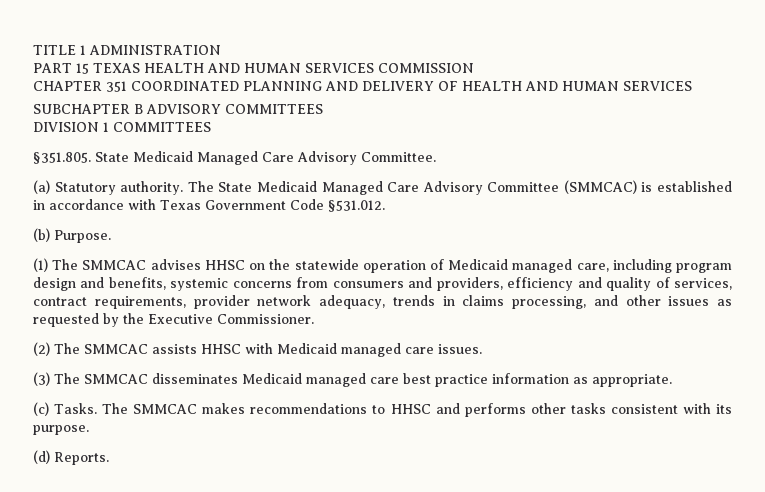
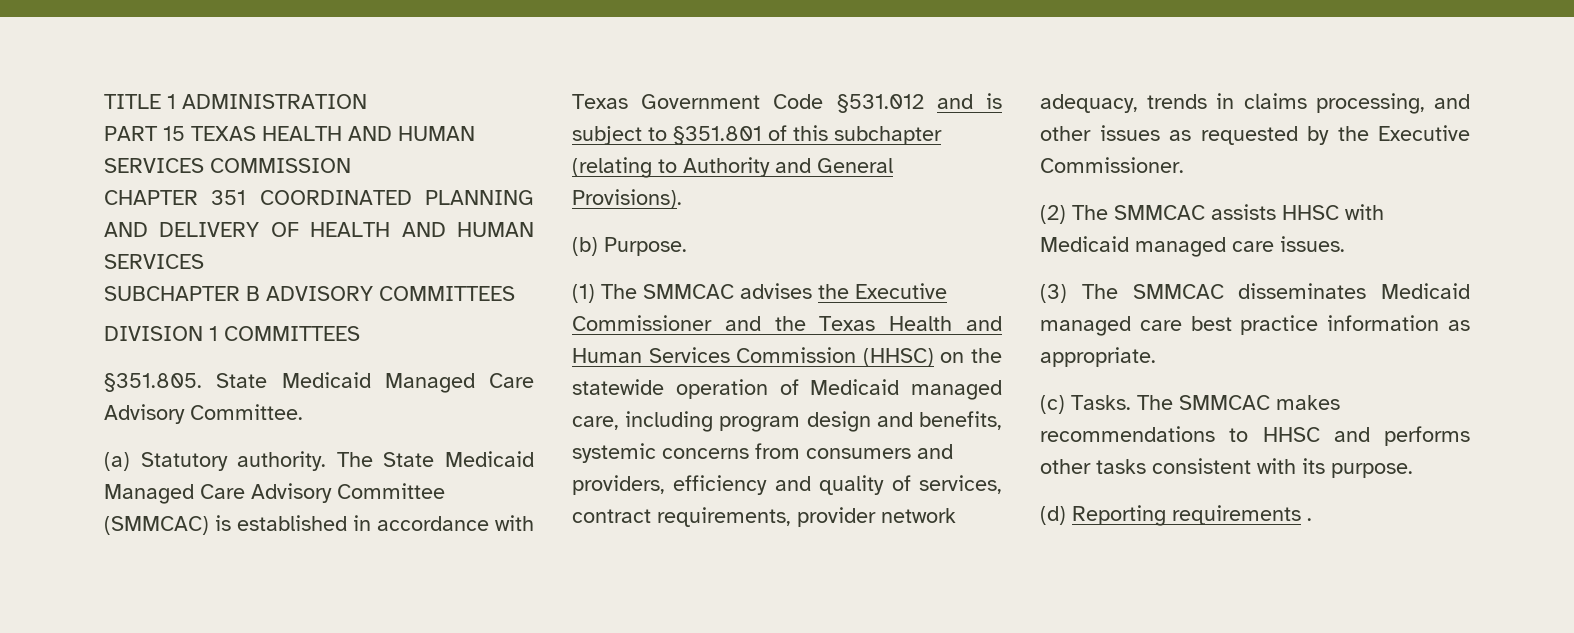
- The State Medicaid Managed Care Advisory Committee (SMMCAC) is established in accordance with Texas Government Code §531.012.
+ The State Medicaid Managed Care Advisory Committee (SMMCAC) is established in accordance with Texas Government Code §531.012 and is subject to §351.801 of this subchapter (relating to Authority and General Provisions).
- (1) The SMMCAC advises HHSC on the statewide operation of Medicaid managed care, including program design and benefits, systemic concerns from consumers and providers, efficiency and quality of services, contract requirements, provider network adequacy, trends in claims processing, and other issues as requested by the Executive Commissioner.
+ (1) The SMMCAC advises the Executive Commissioner and the Texas Health and Human Services Commission (HHSC) on the statewide operation of Medicaid managed care, including program design and benefits, systemic concerns from consumers and providers, efficiency and quality of services, contract requirements, provider network adequacy, trends in claims processing, and other issues as requested by the Executive Commissioner.
- (d) Reports.
+ (d) Reporting requirements .

